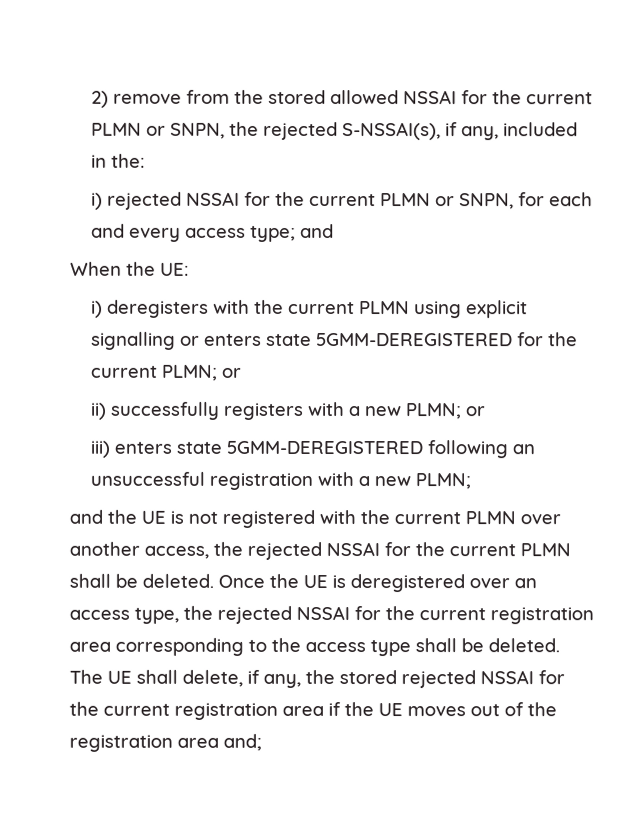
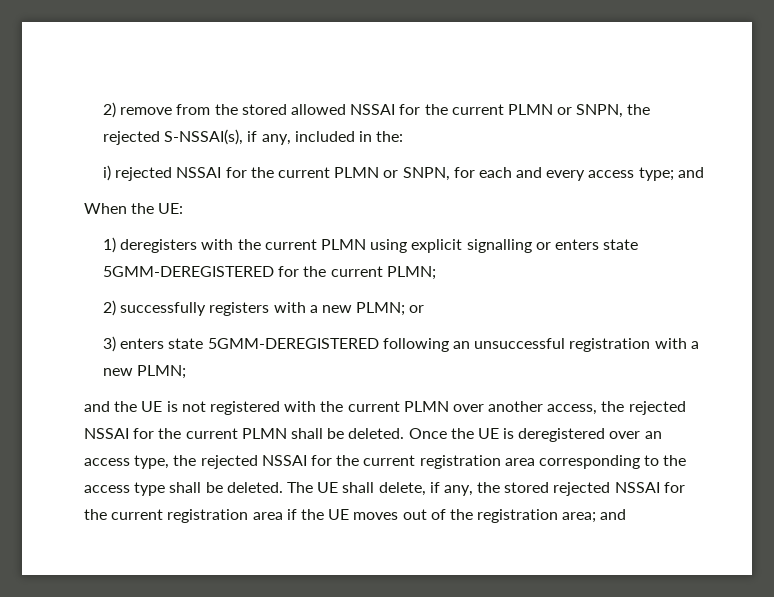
- i) deregisters with the current PLMN using explicit signalling or enters state 5GMM-DEREGISTERED for the current PLMN; or
- ii) successfully registers with a new PLMN; or
+ 1) deregisters with the current PLMN using explicit signalling or enters state 5GMM-DEREGISTERED for the current PLMN;
+ 2) successfully registers with a new PLMN; or
- iii) enters state 5GMM-DEREGISTERED following an unsuccessful registration with a new PLMN;
+ 3) enters state 5GMM-DEREGISTERED following an unsuccessful registration with a new PLMN;
- The UE shall delete, if any, the stored rejected NSSAI for the current registration area if the UE moves out of the registration area and;
+ The UE shall delete, if any, the stored rejected NSSAI for the current registration area if the UE moves out of the registration area; and

